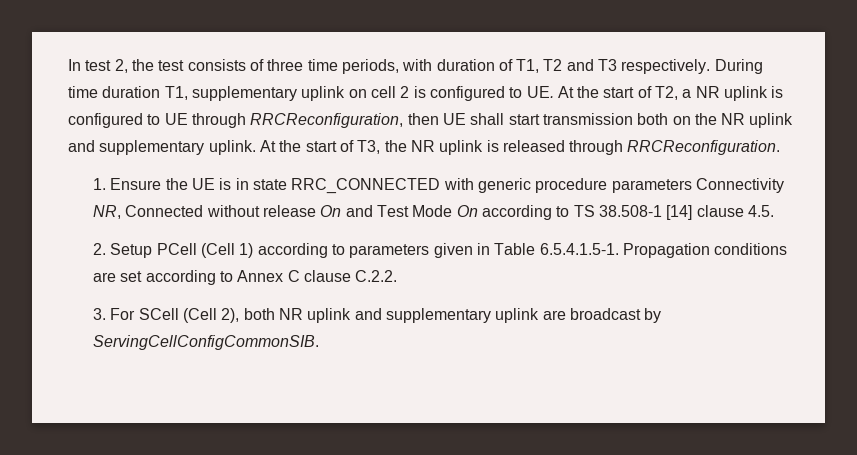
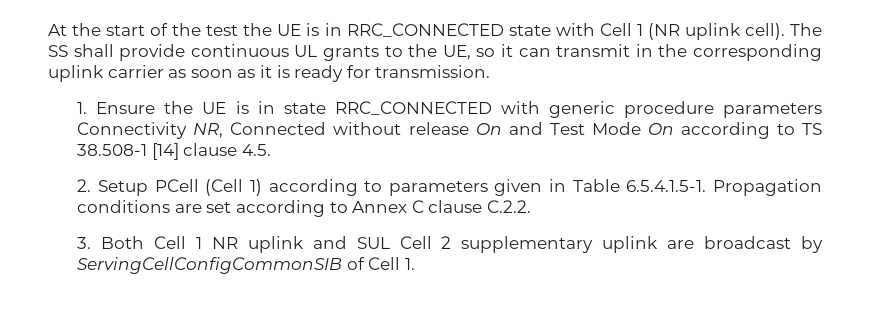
- In test 2, the test consists of three time periods, with duration of T1, T2 and T3 respectively. During time duration T1, supplementary uplink on cell 2 is configured to UE. At the start of T2, a NR uplink is configured to UE through RRCReconfiguration, then UE shall start transmission both on the NR uplink and supplementary uplink. At the start of T3, the NR uplink is released through RRCReconfiguration.
+ At the start of the test the UE is in RRC_CONNECTED state with Cell 1 (NR uplink cell). The SS shall provide continuous UL grants to the UE, so it can transmit in the corresponding uplink carrier as soon as it is ready for transmission.
- 3. For SCell (Cell 2), both NR uplink and supplementary uplink are broadcast by ServingCellConfigCommonSIB.
+ 3. Both Cell 1 NR uplink and SUL Cell 2 supplementary uplink are broadcast by ServingCellConfigCommonSIB of Cell 1.

